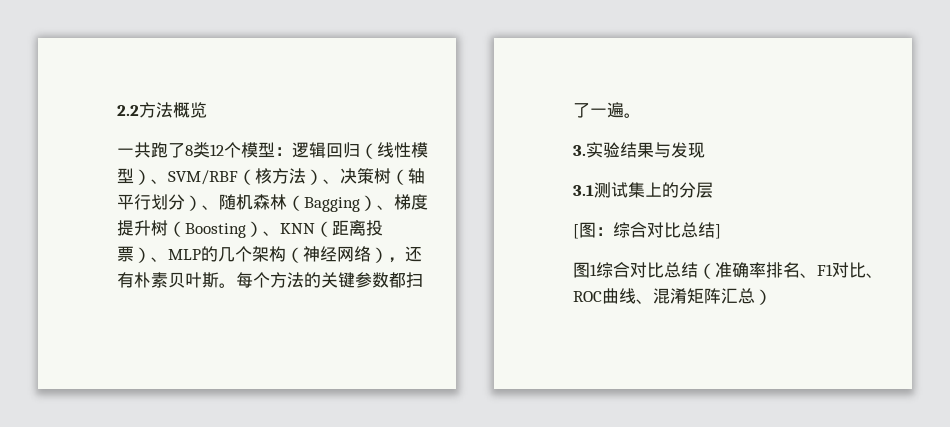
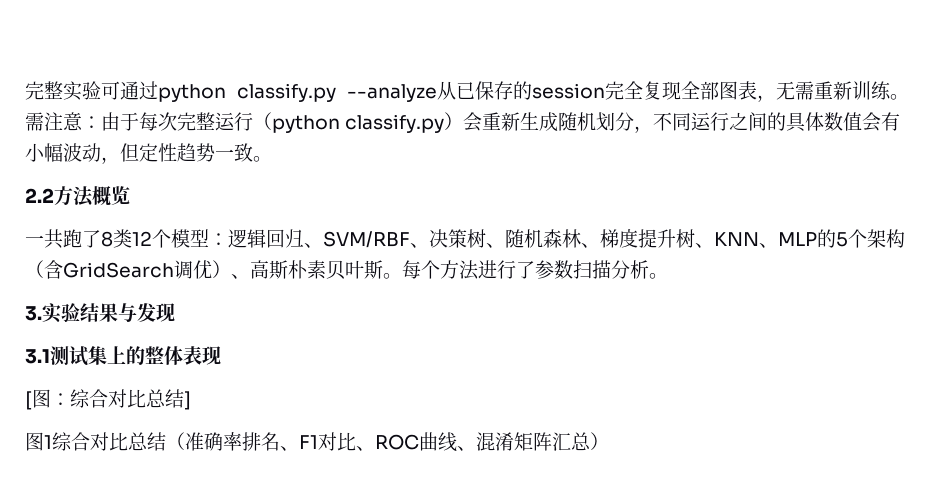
+ 完整实验可通过python classify.py --analyze从已保存的session完全复现全部图表，无需重新训练。需注意：由于每次完整运行（python classify.py）会重新生成随机划分，不同运行之间的具体数值会有小幅波动，但定性趋势一致。
- 一共跑了8类12个模型：逻辑回归（线性模型）、SVM/RBF（核方法）、决策树（轴平行划分）、随机森林（Bagging）、梯度提升树（Boosting）、KNN（距离投票）、MLP的几个架构（神经网络），还有朴素贝叶斯。
+ 一共跑了8类12个模型：逻辑回归、SVM/RBF、决策树、随机森林、梯度提升树、KNN、MLP的5个架构（含GridSearch调优）、高斯朴素贝叶斯。
- 每个方法的关键参数都扫了一遍。
+ 每个方法进行了参数扫描分析。
- 3.1测试集上的分层
+ 3.1测试集上的整体表现

